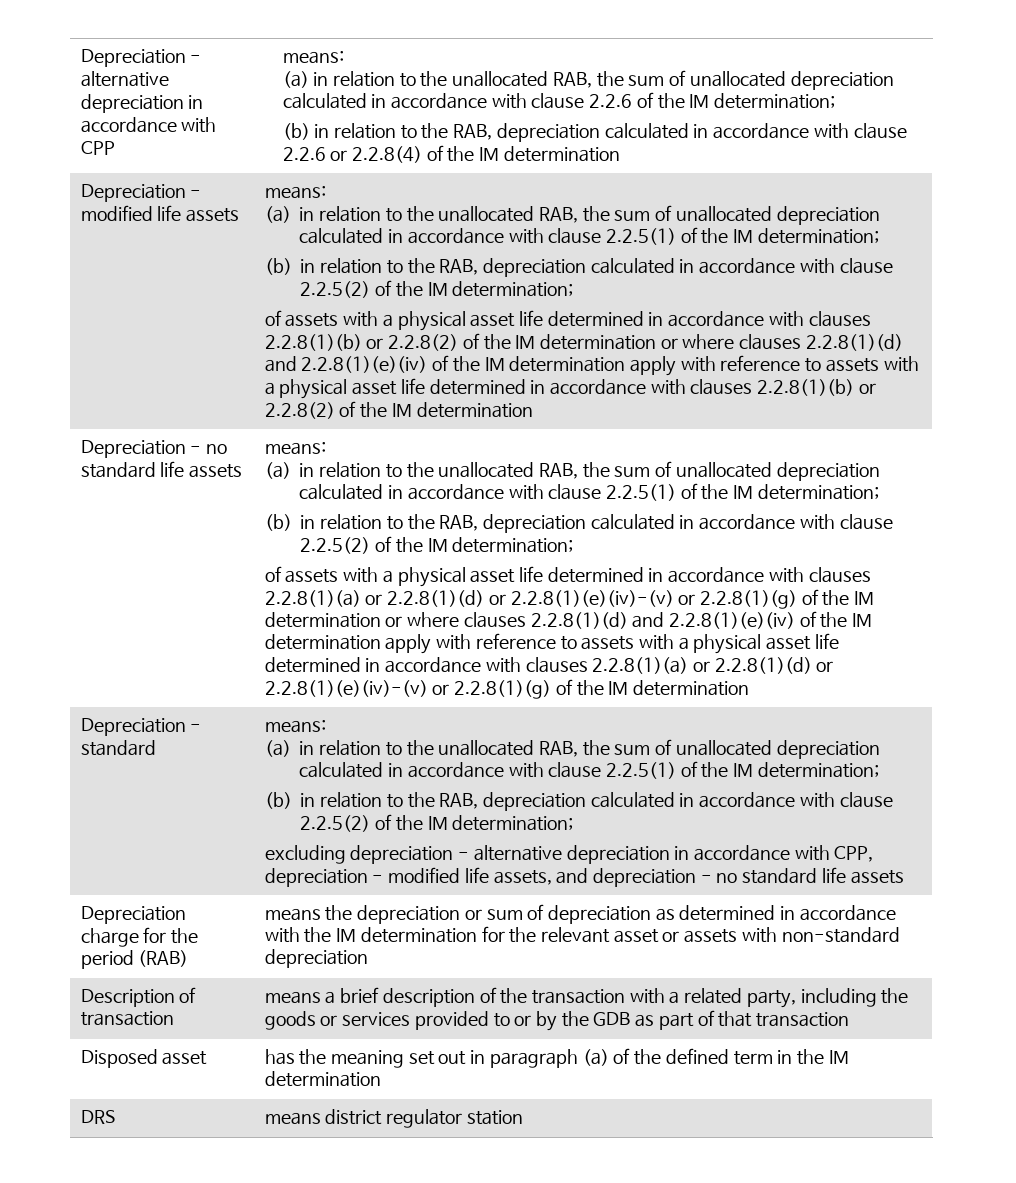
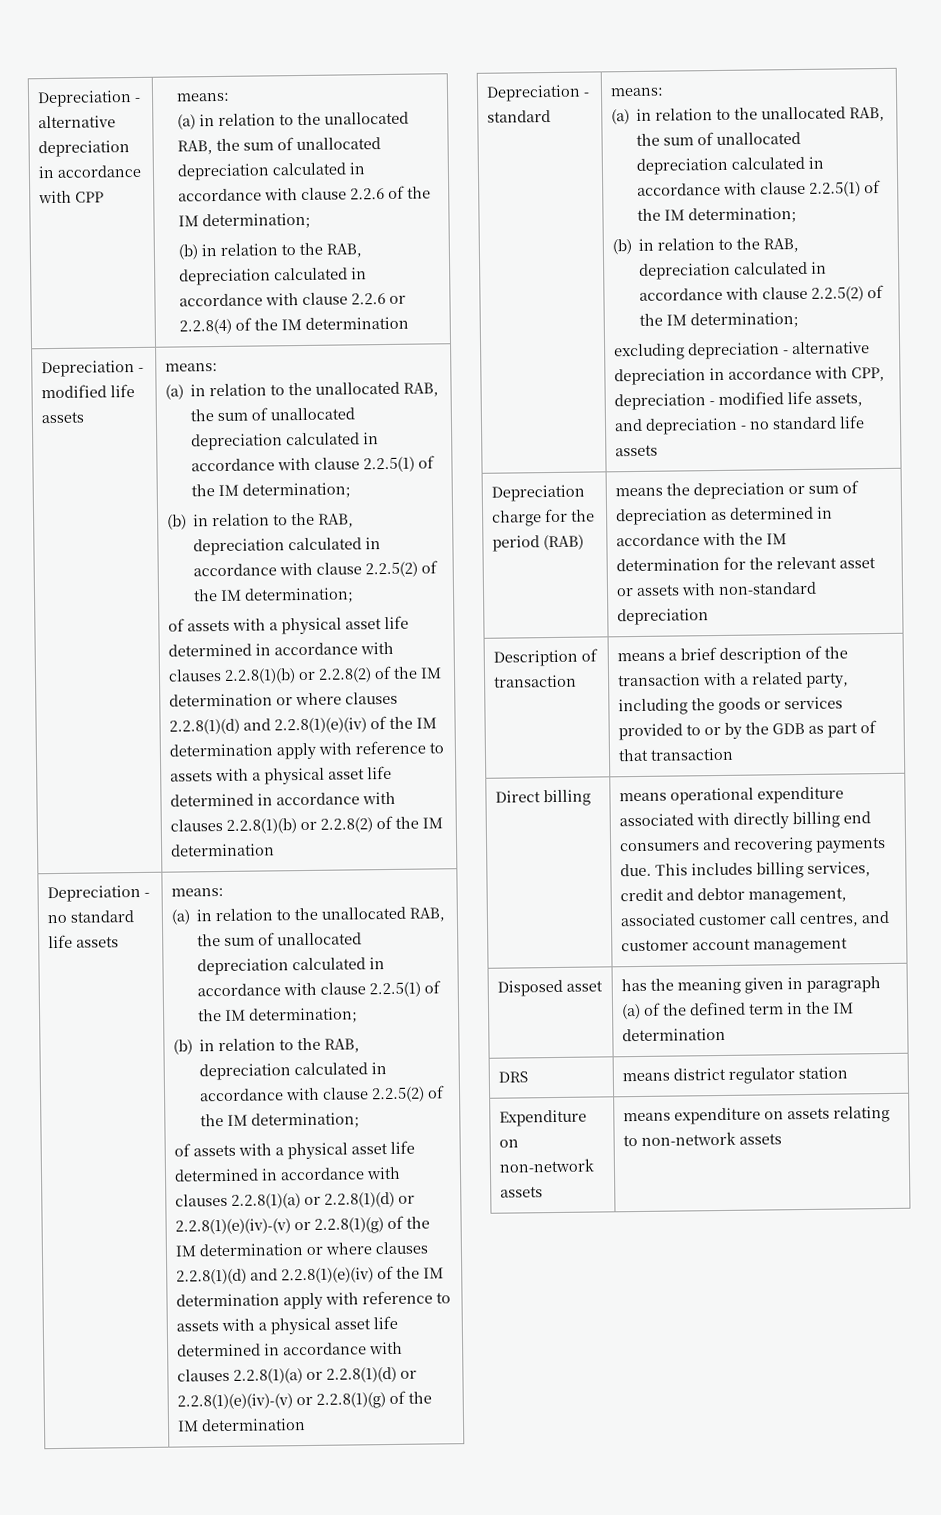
+ Direct billing | means operational expenditure associated with directly billing end consumers and recovering payments due. This includes billing services, credit and debtor management, associated customer call centres, and customer account management
- Disposed asset | has the meaning set out in paragraph (a) of the defined term in the IM determination
+ Disposed asset | has the meaning given in paragraph (a) of the defined term in the IM determination
+ Expenditure on non-network assets | means expenditure on assets relating to non-network assets

